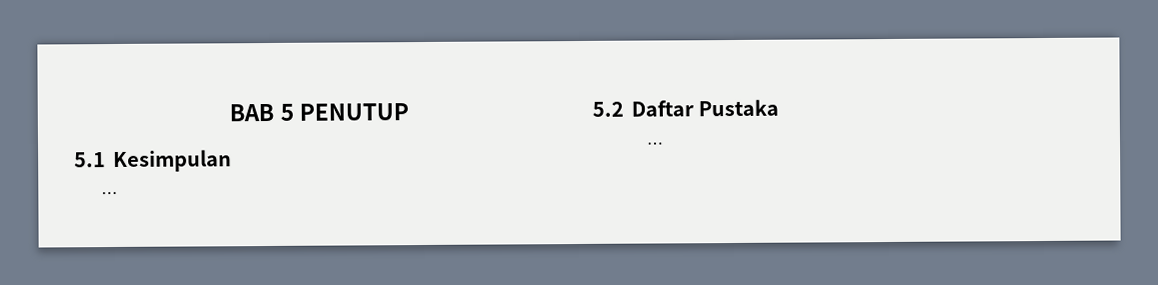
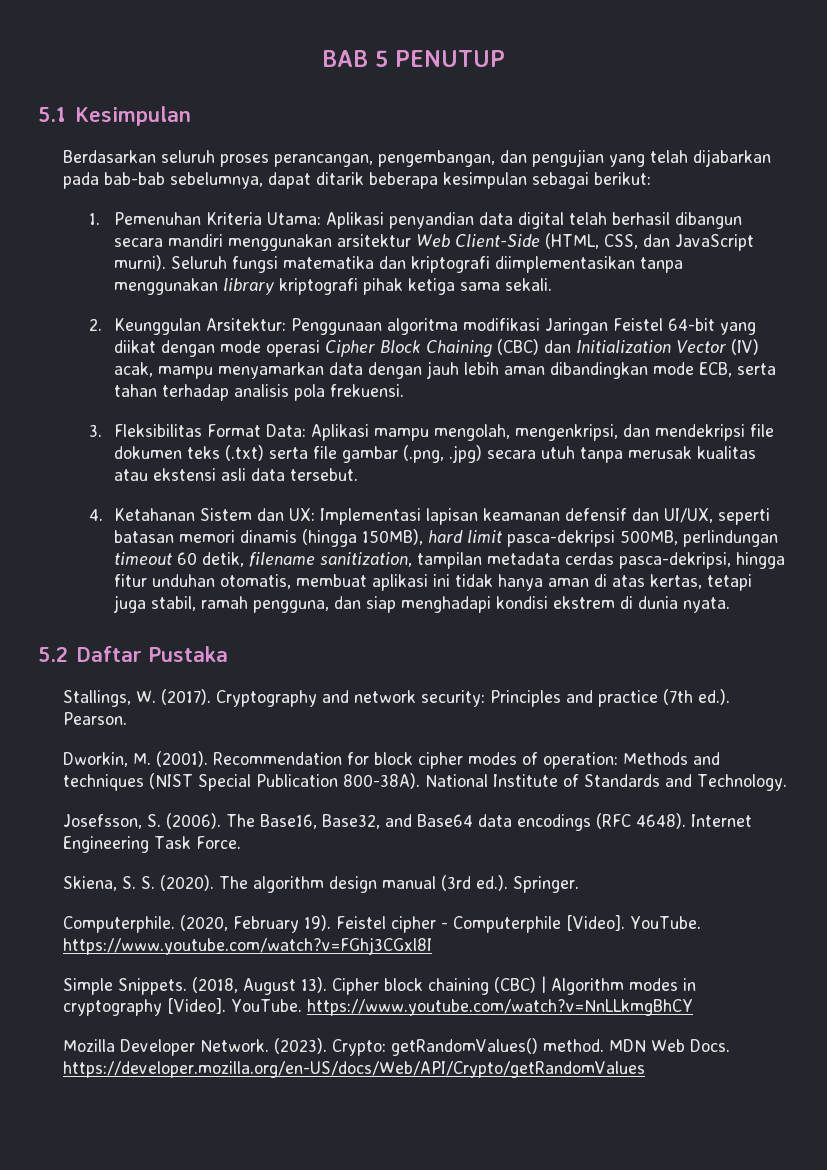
  5.1 Kesimpulan
- …
+ Berdasarkan seluruh proses perancangan, pengembangan, dan pengujian yang telah dijabarkan pada bab-bab sebelumnya, dapat ditarik beberapa kesimpulan sebagai berikut:
+ 1. Pemenuhan Kriteria Utama: Aplikasi penyandian data digital telah berhasil dibangun secara mandiri menggunakan arsitektur Web Client-Side (HTML, CSS, dan JavaScript murni). Seluruh fungsi matematika dan kriptografi diimplementasikan tanpa menggunakan library kriptografi pihak ketiga sama sekali.
+ 2. Keunggulan Arsitektur: Penggunaan algoritma modifikasi Jaringan Feistel 64-bit yang diikat dengan mode operasi Cipher Block Chaining (CBC) dan Initialization Vector (IV) acak, mampu menyamarkan data dengan jauh lebih aman dibandingkan mode ECB, serta tahan terhadap analisis pola frekuensi.
+ 3. Fleksibilitas Format Data: Aplikasi mampu mengolah, mengenkripsi, dan mendekripsi file dokumen teks (.txt) serta file gambar (.png, .jpg) secara utuh tanpa merusak kualitas atau ekstensi asli data tersebut.
+ 4. Ketahanan Sistem dan UX: Implementasi lapisan keamanan defensif dan UI/UX, seperti batasan memori dinamis (hingga 150MB), hard limit pasca-dekripsi 500MB, perlindungan timeout 60 detik, filename sanitization, tampilan metadata cerdas pasca-dekripsi, hingga fitur unduhan otomatis, membuat aplikasi ini tidak hanya aman di atas kertas, tetapi juga stabil, ramah pengguna, dan siap menghadapi kondisi ekstrem di dunia nyata.
  5.2 Daftar Pustaka
- …
+ Stallings, W. (2017). Cryptography and network security: Principles and practice (7th ed.). Pearson.
+ Dworkin, M. (2001). Recommendation for block cipher modes of operation: Methods and techniques (NIST Special Publication 800-38A). National Institute of Standards and Technology.
+ Josefsson, S. (2006). The Base16, Base32, and Base64 data encodings (RFC 4648). Internet Engineering Task Force.
+ Skiena, S. S. (2020). The algorithm design manual (3rd ed.). Springer.
+ Computerphile. (2020, February 19). Feistel cipher - Computerphile [Video]. YouTube. https://www.youtube.com/watch?v=FGhj3CGxl8I
+ Simple Snippets. (2018, August 13). Cipher block chaining (CBC) | Algorithm modes in cryptography [Video]. YouTube. https://www.youtube.com/watch?v=NnLLkmgBhCY
+ Mozilla Developer Network. (2023). Crypto: getRandomValues() method. MDN Web Docs. https://developer.mozilla.org/en-US/docs/Web/API/Crypto/getRandomValues

